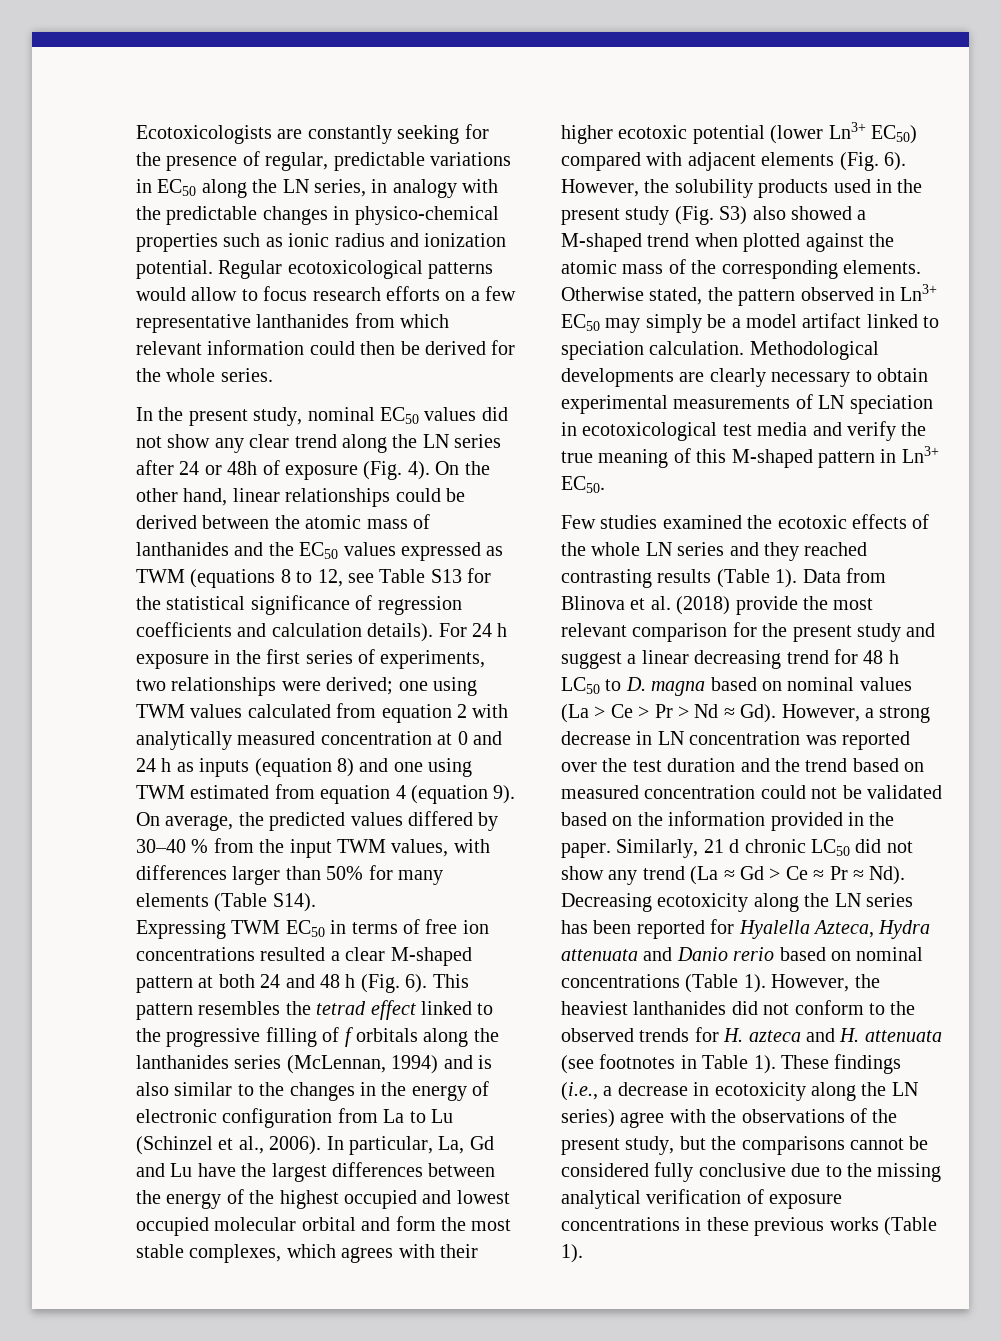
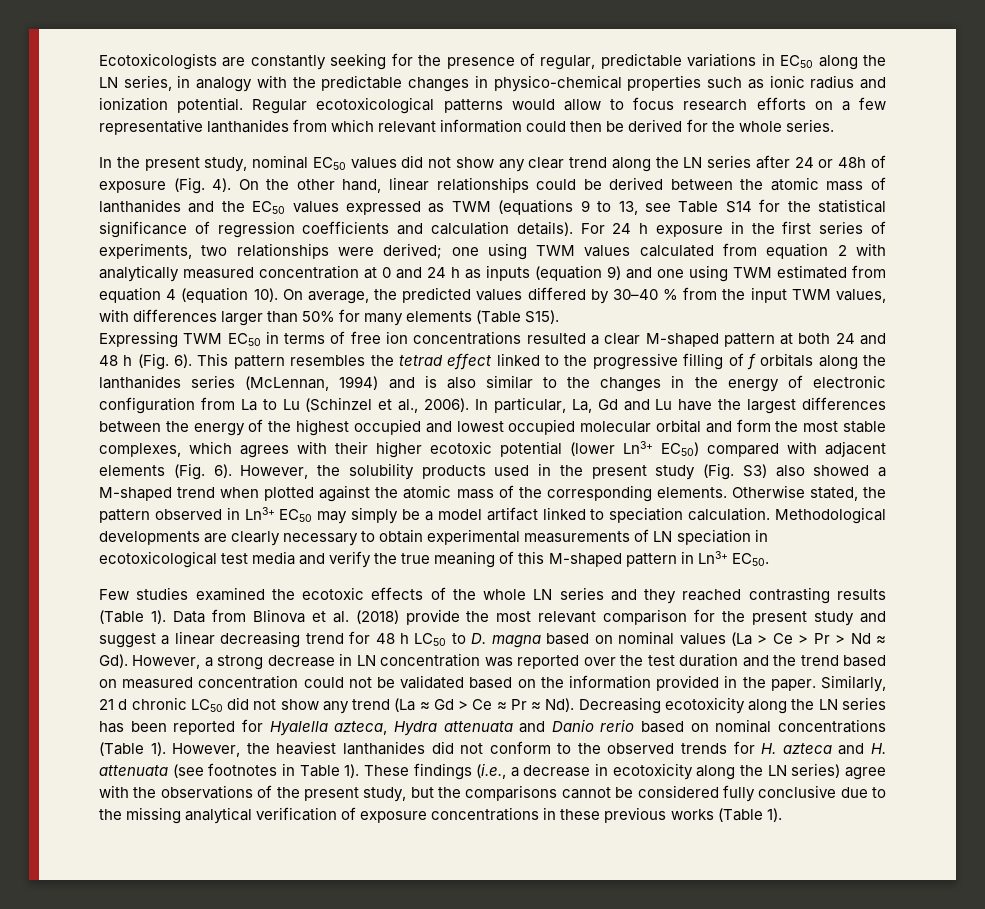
- On the other hand, linear relationships could be derived between the atomic mass of lanthanides and the EC50 values expressed as TWM (equations 8 to 12, see Table S13 for the statistical significance of regression coefficients and calculation details).
+ On the other hand, linear relationships could be derived between the atomic mass of lanthanides and the EC50 values expressed as TWM (equations 9 to 13, see Table S14 for the statistical significance of regression coefficients and calculation details).
- For 24 h exposure in the first series of experiments, two relationships were derived; one using TWM values calculated from equation 2 with analytically measured concentration at 0 and 24 h as inputs (equation 8) and one using TWM estimated from equation 4 (equation 9).
+ For 24 h exposure in the first series of experiments, two relationships were derived; one using TWM values calculated from equation 2 with analytically measured concentration at 0 and 24 h as inputs (equation 9) and one using TWM estimated from equation 4 (equation 10).
- On average, the predicted values differed by 30–40 % from the input TWM values, with differences larger than 50% for many elements (Table S14).
+ On average, the predicted values differed by 30–40 % from the input TWM values, with differences larger than 50% for many elements (Table S15).
- Similarly, 21 d chronic LC50 did not show any trend (La ≈ Gd > Ce ≈ Pr ≈ Nd). Decreasing ecotoxicity along the LN series has been reported for Hyalella Azteca, Hydra attenuata and Danio rerio based on nominal concentrations (Table 1).
+ Similarly, 21 d chronic LC50 did not show any trend (La ≈ Gd > Ce ≈ Pr ≈ Nd). Decreasing ecotoxicity along the LN series has been reported for Hyalella azteca, Hydra attenuata and Danio rerio based on nominal concentrations (Table 1).

